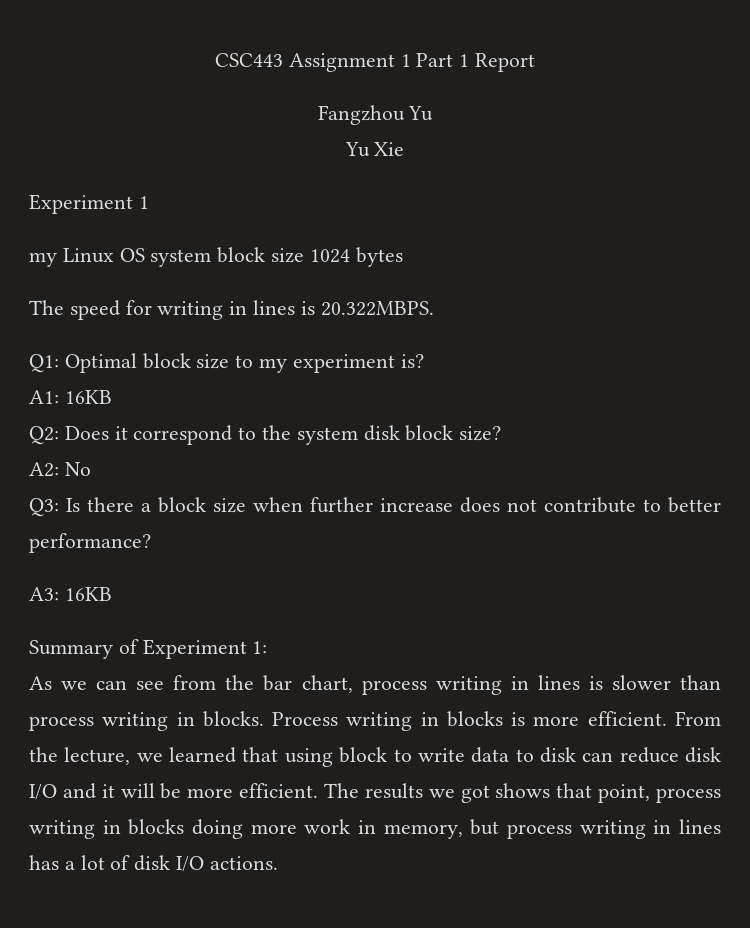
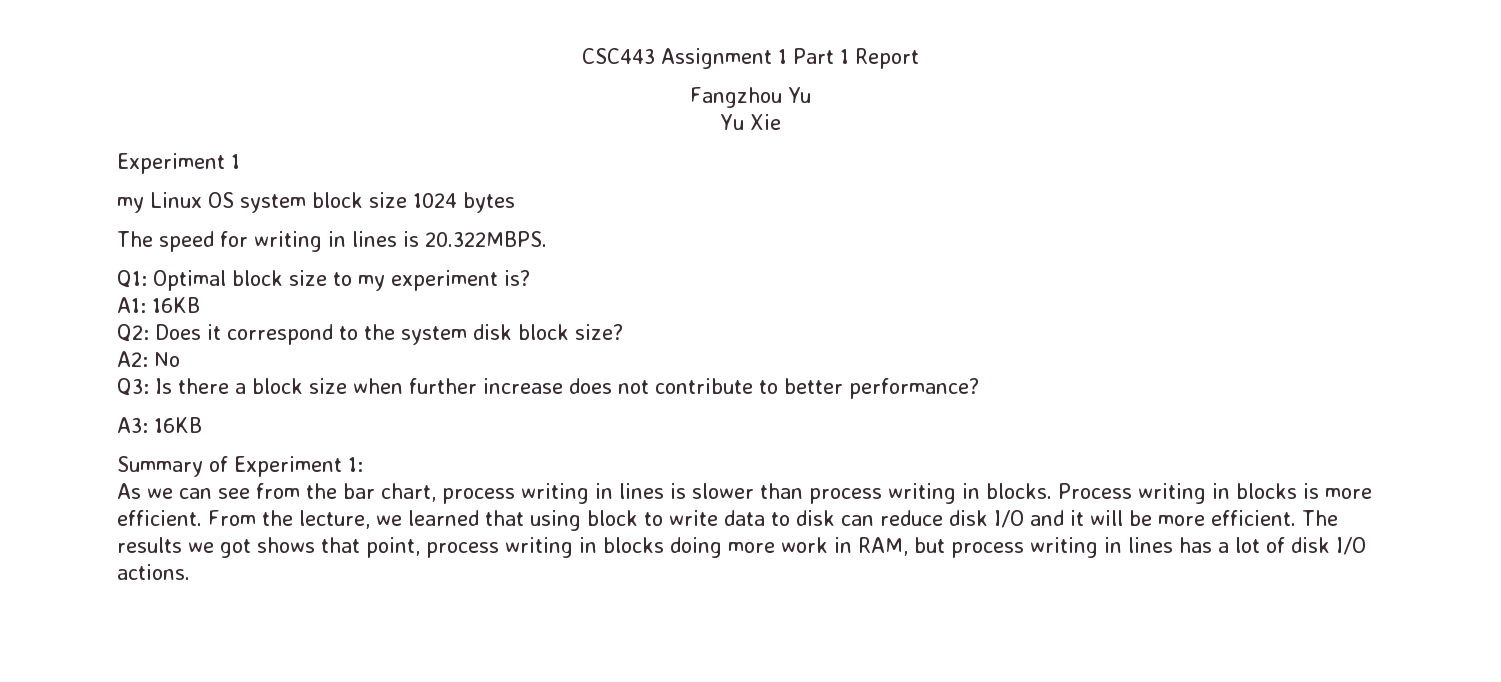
- The results we got shows that point, process writing in blocks doing more work in memory, but process writing in lines has a lot of disk I/O actions.
+ The results we got shows that point, process writing in blocks doing more work in RAM, but process writing in lines has a lot of disk I/O actions.

